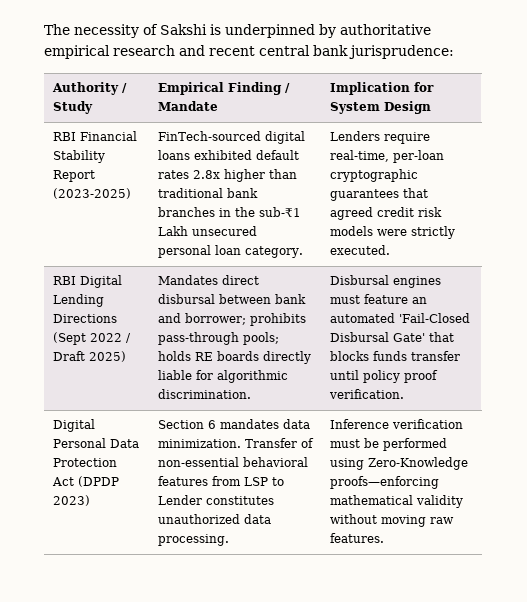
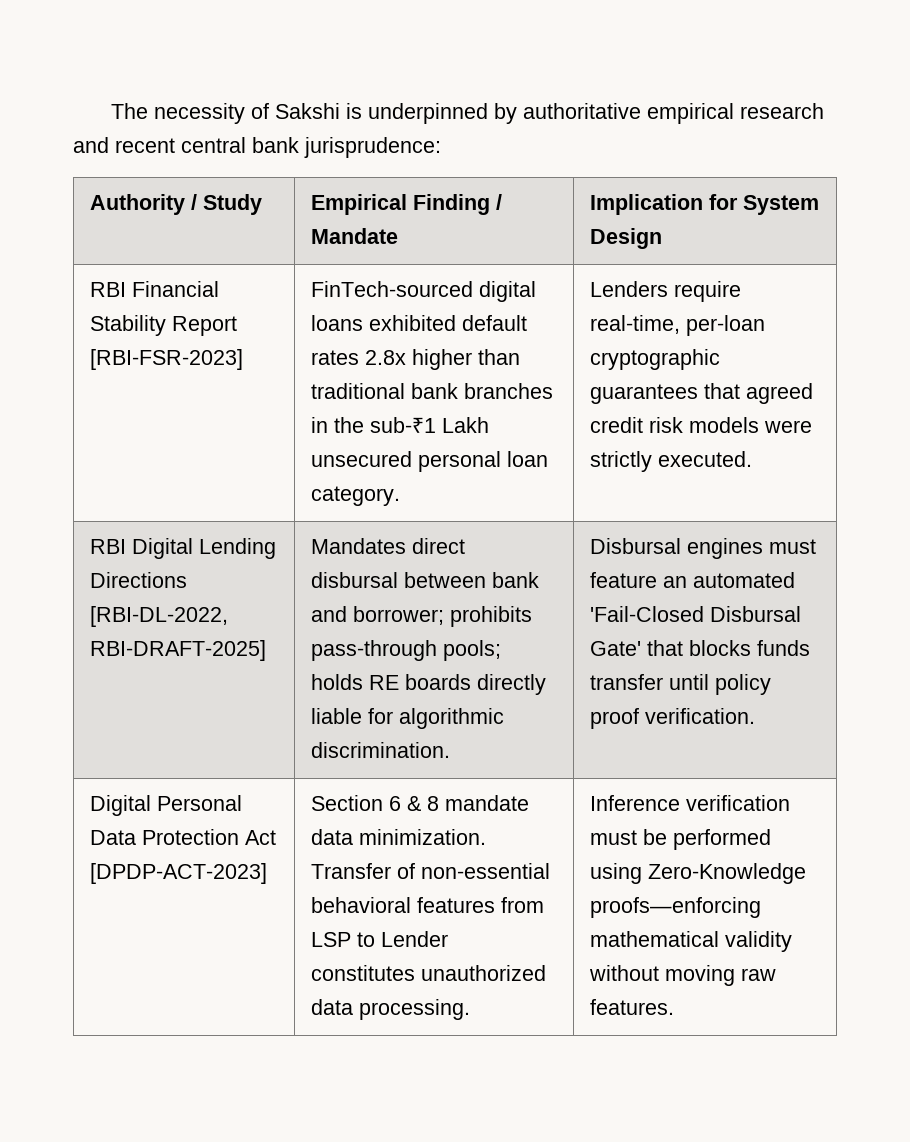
- RBI Financial Stability Report (2023-2025) | FinTech-sourced digital loans exhibited default rates 2.8x higher than traditional bank branches in the sub-₹1 Lakh unsecured personal loan category. | Lenders require real-time, per-loan cryptographic guarantees that agreed credit risk models were strictly executed.
+ RBI Financial Stability Report [RBI-FSR-2023] | FinTech-sourced digital loans exhibited default rates 2.8x higher than traditional bank branches in the sub-₹1 Lakh unsecured personal loan category. | Lenders require real-time, per-loan cryptographic guarantees that agreed credit risk models were strictly executed.
- RBI Digital Lending Directions (Sept 2022 / Draft 2025)
+ RBI Digital Lending Directions [RBI-DL-2022, RBI-DRAFT-2025]
- Digital Personal Data Protection Act (DPDP 2023) | Section 6 mandates data minimization. Transfer of non-essential behavioral features from LSP to Lender constitutes unauthorized data processing. | Inference verification must be performed using Zero-Knowledge proofs—enforcing mathematical validity without moving raw features.
+ Digital Personal Data Protection Act [DPDP-ACT-2023] | Section 6 & 8 mandate data minimization. Transfer of non-essential behavioral features from LSP to Lender constitutes unauthorized data processing. | Inference verification must be performed using Zero-Knowledge proofs—enforcing mathematical validity without moving raw features.

